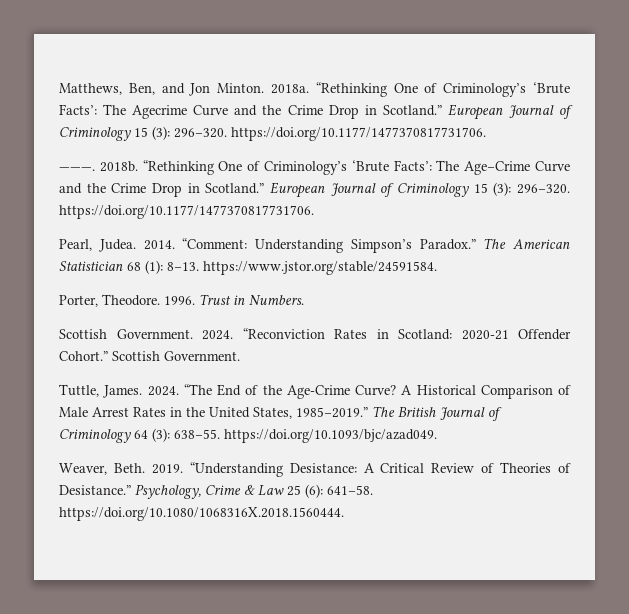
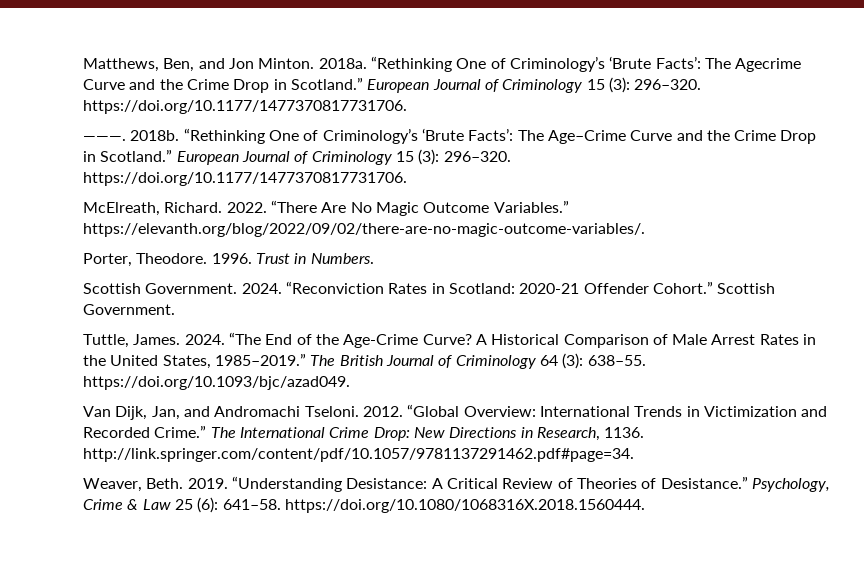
- Pearl, Judea. 2014. “Comment: Understanding Simpson’s Paradox.” The American Statistician 68 (1): 8–13. https://www.jstor.org/stable/24591584.
+ McElreath, Richard. 2022. “There Are No Magic Outcome Variables.” https://elevanth.org/blog/2022/09/02/there-are-no-magic-outcome-variables/.
+ Van Dijk, Jan, and Andromachi Tseloni. 2012. “Global Overview: International Trends in Victimization and Recorded Crime.” The International Crime Drop: New Directions in Research, 1136. http://link.springer.com/content/pdf/10.1057/9781137291462.pdf#page=34.

